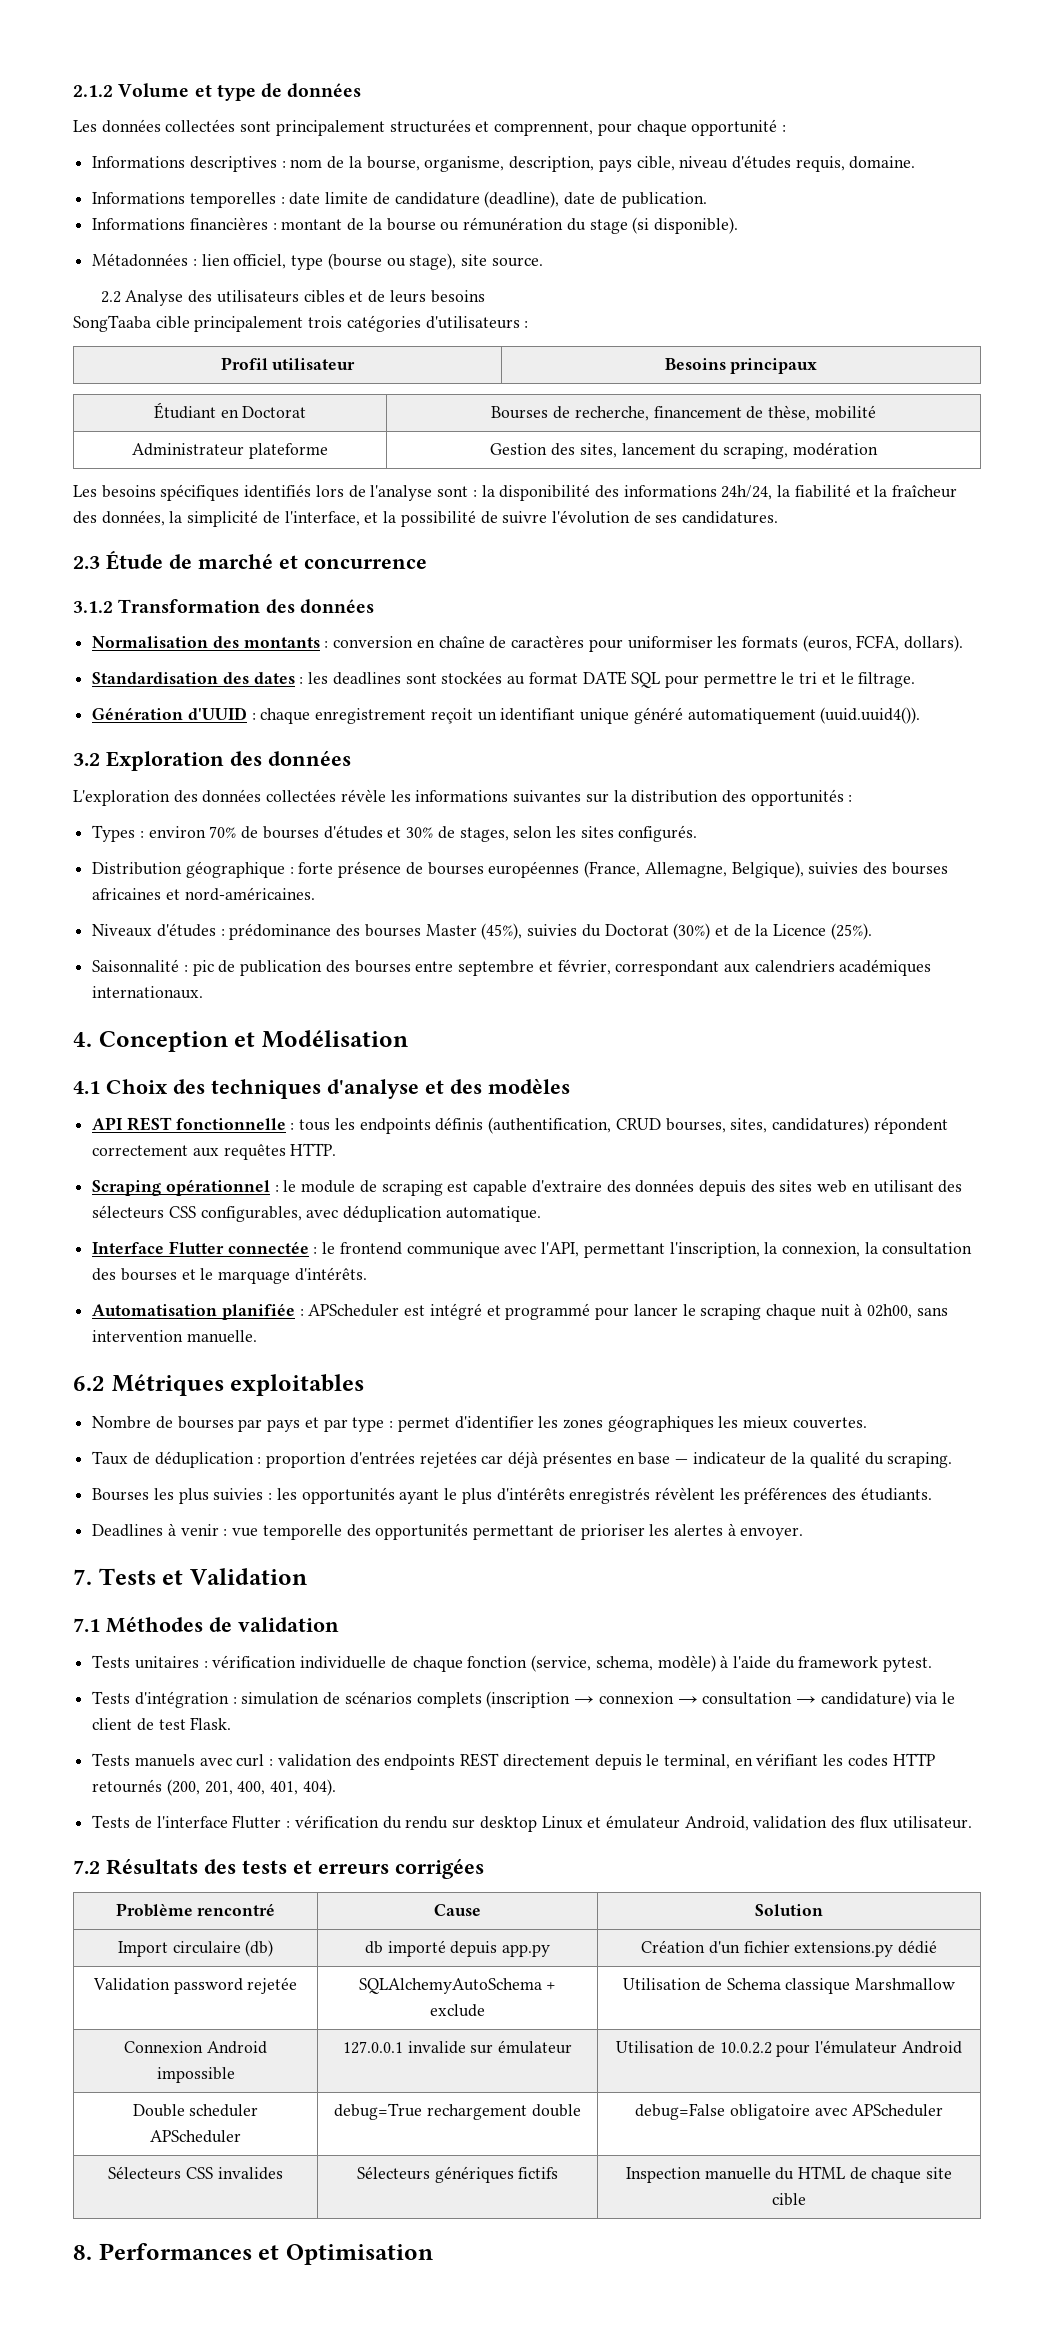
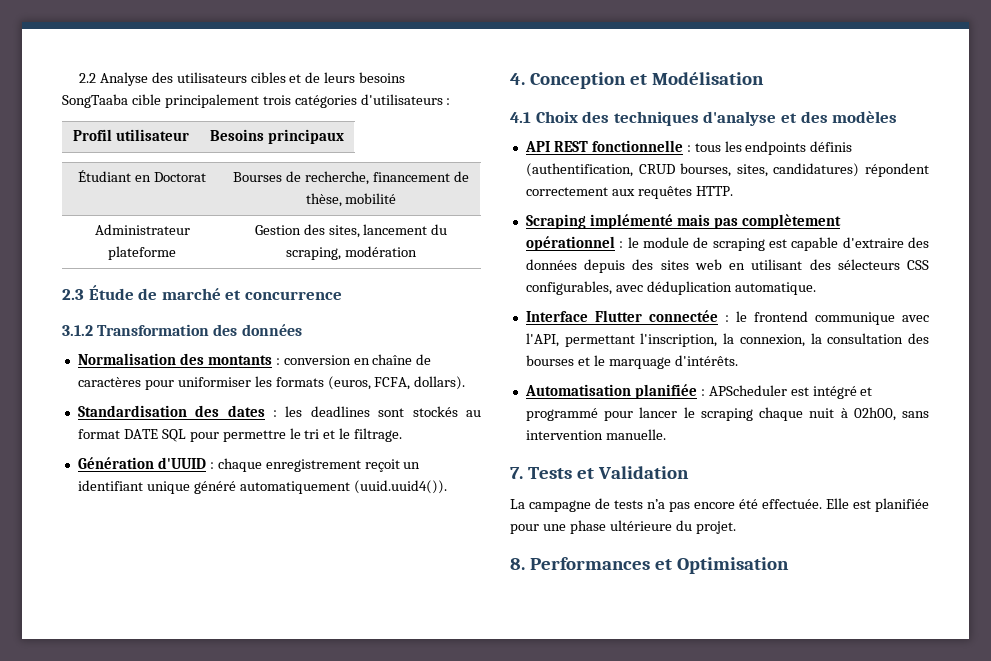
- 2.1.2 Volume et type de données
- Les données collectées sont principalement structurées et comprennent, pour chaque opportunité :
- Informations descriptives : nom de la bourse, organisme, description, pays cible, niveau d'études requis, domaine.
- Informations temporelles : date limite de candidature (deadline), date de publication.
- Informations financières : montant de la bourse ou rémunération du stage (si disponible).
- Métadonnées : lien officiel, type (bourse ou stage), site source.
- Les besoins spécifiques identifiés lors de l'analyse sont : la disponibilité des informations 24h/24, la fiabilité et la fraîcheur des données, la simplicité de l'interface, et la possibilité de suivre l'évolution de ses candidatures.
- Standardisation des dates : les deadlines sont stockées au format DATE SQL pour permettre le tri et le filtrage.
+ Standardisation des dates : les deadlines sont stockés au format DATE SQL pour permettre le tri et le filtrage.
- 3.2 Exploration des données
- L'exploration des données collectées révèle les informations suivantes sur la distribution des opportunités :
- Types : environ 70% de bourses d'études et 30% de stages, selon les sites configurés.
- Distribution géographique : forte présence de bourses européennes (France, Allemagne, Belgique), suivies des bourses africaines et nord-américaines.
- Niveaux d'études : prédominance des bourses Master (45%), suivies du Doctorat (30%) et de la Licence (25%).
- Saisonnalité : pic de publication des bourses entre septembre et février, correspondant aux calendriers académiques internationaux.
- Scraping opérationnel : le module de scraping est capable d'extraire des données depuis des sites web en utilisant des sélecteurs CSS configurables, avec déduplication automatique.
+ Scraping implémenté mais pas complètement opérationnel : le module de scraping est capable d'extraire des données depuis des sites web en utilisant des sélecteurs CSS configurables, avec déduplication automatique.
- 6.2 Métriques exploitables
- Nombre de bourses par pays et par type : permet d'identifier les zones géographiques les mieux couvertes.
- Taux de déduplication : proportion d'entrées rejetées car déjà présentes en base — indicateur de la qualité du scraping.
- Bourses les plus suivies : les opportunités ayant le plus d'intérêts enregistrés révèlent les préférences des étudiants.
- Deadlines à venir : vue temporelle des opportunités permettant de prioriser les alertes à envoyer.
  7. Tests et Validation
- 7.1 Méthodes de validation
- Tests unitaires : vérification individuelle de chaque fonction (service, schema, modèle) à l'aide du framework pytest.
- Tests d'intégration : simulation de scénarios complets (inscription → connexion → consultation → candidature) via le client de test Flask.
- Tests manuels avec curl : validation des endpoints REST directement depuis le terminal, en vérifiant les codes HTTP retournés (200, 201, 400, 401, 404).
- Tests de l'interface Flutter : vérification du rendu sur desktop Linux et émulateur Android, validation des flux utilisateur.
- 7.2 Résultats des tests et erreurs corrigées
- Problème rencontré | Cause | Solution
- Import circulaire (db) | db importé depuis app.py | Création d'un fichier extensions.py dédié
- Validation password rejetée | SQLAlchemyAutoSchema + exclude | Utilisation de Schema classique Marshmallow
- Connexion Android impossible | 127.0.0.1 invalide sur émulateur | Utilisation de 10.0.2.2 pour l'émulateur Android
- Double scheduler APScheduler | debug=True rechargement double | debug=False obligatoire avec APScheduler
- Sélecteurs CSS invalides | Sélecteurs génériques fictifs | Inspection manuelle du HTML de chaque site cible
+ La campagne de tests n’a pas encore été effectuée. Elle est planifiée pour une phase ultérieure du projet.

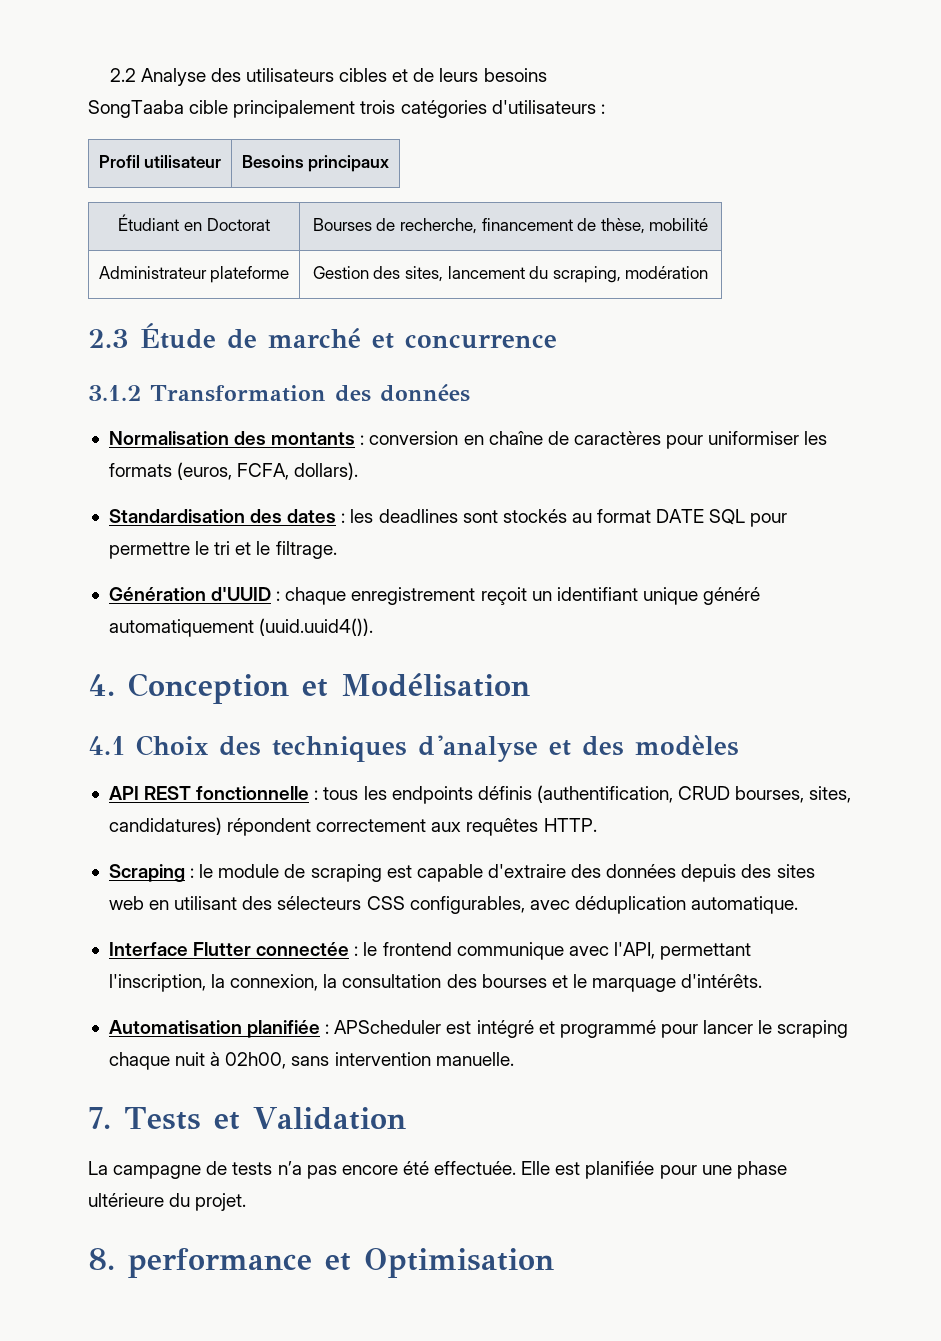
- Scraping implémenté mais pas complètement opérationnel : le module de scraping est capable d'extraire des données depuis des sites web en utilisant des sélecteurs CSS configurables, avec déduplication automatique.
+ Scraping : le module de scraping est capable d'extraire des données depuis des sites web en utilisant des sélecteurs CSS configurables, avec déduplication automatique.
- 8. Performances et Optimisation
+ 8. performance et Optimisation

